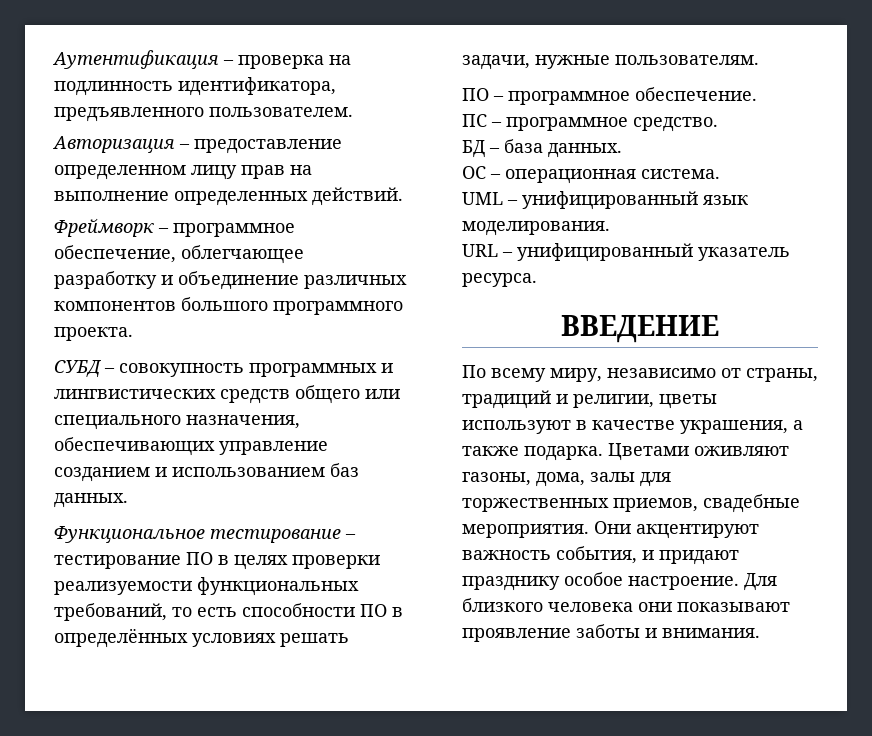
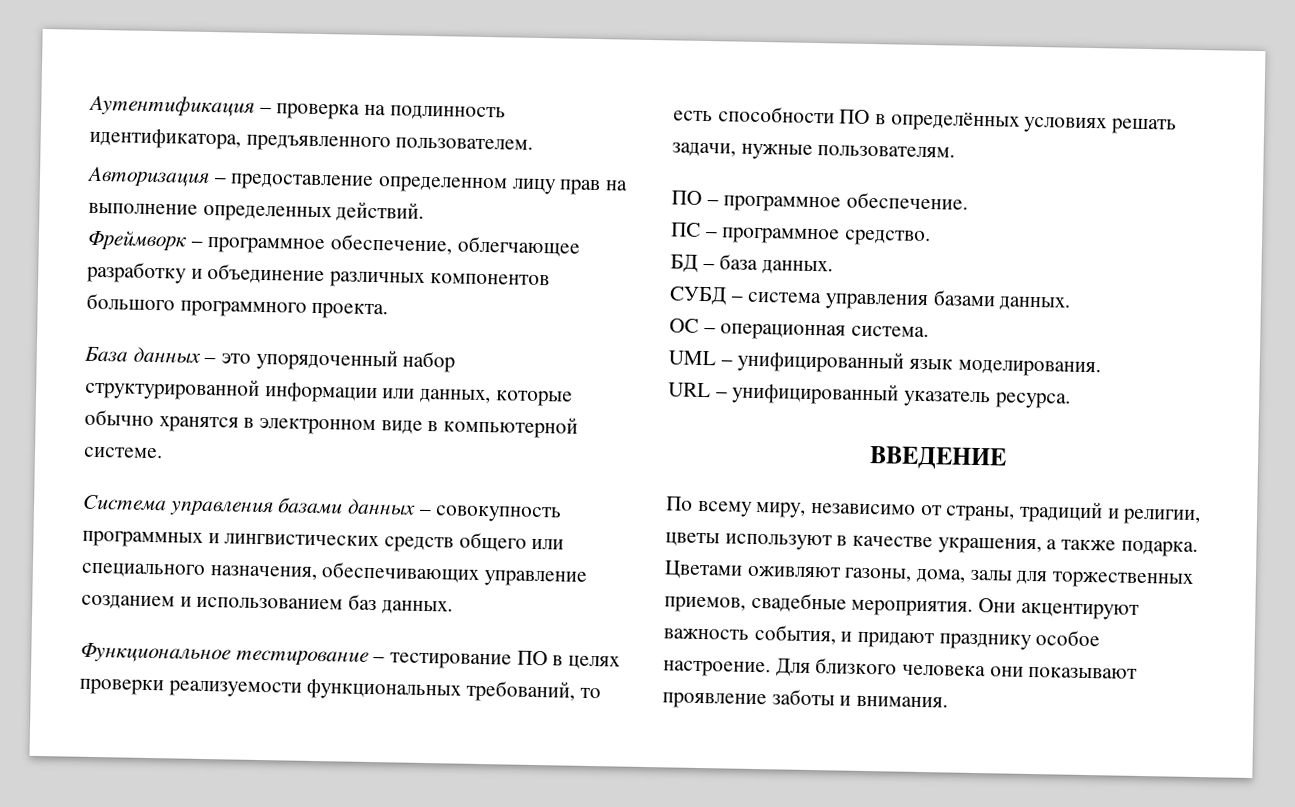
- СУБД – совокупность программных и лингвистических средств общего или специального назначения, обеспечивающих управление созданием и использованием баз данных.
+ База данных – это упорядоченный набор структурированной информации или данных, которые обычно хранятся в электронном виде в компьютерной системе.
+ Cистема управления базами данных – совокупность программных и лингвистических средств общего или специального назначения, обеспечивающих управление созданием и использованием баз данных.
+ СУБД – система управления базами данных.

